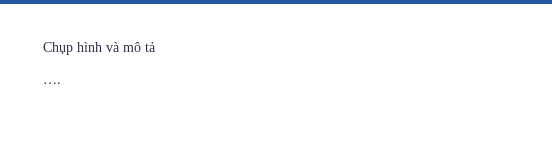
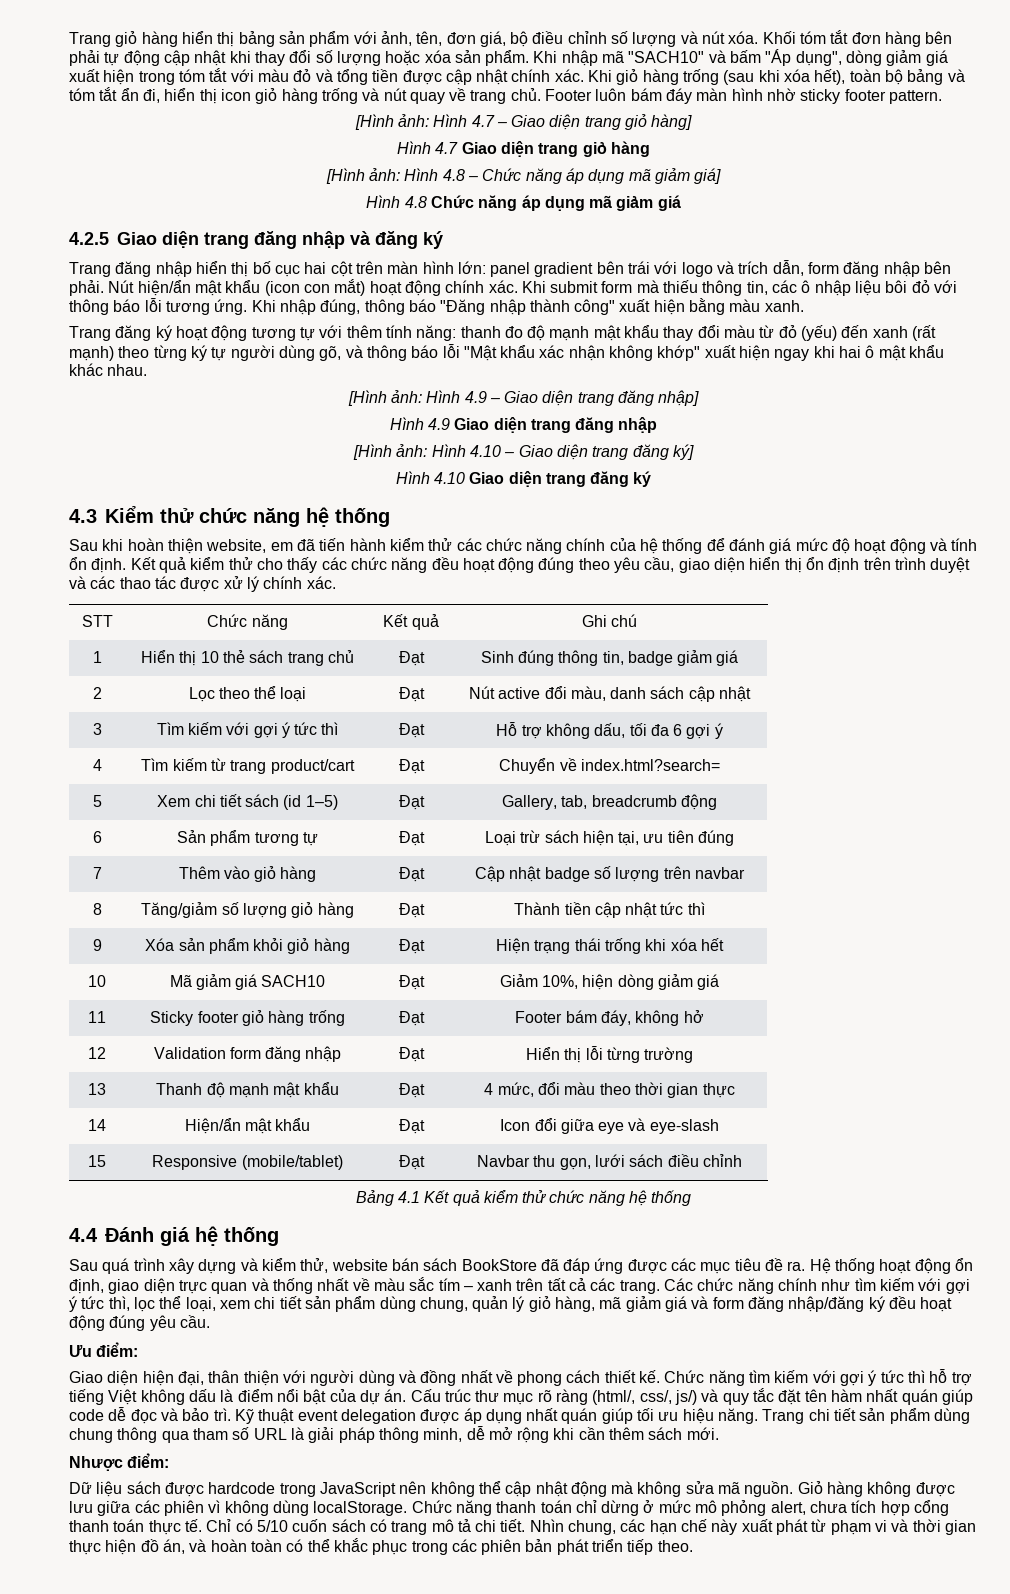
- Chụp hình và mô tả
- ….
+ Trang giỏ hàng hiển thị bảng sản phẩm với ảnh, tên, đơn giá, bộ điều chỉnh số lượng và nút xóa. Khối tóm tắt đơn hàng bên phải tự động cập nhật khi thay đổi số lượng hoặc xóa sản phẩm. Khi nhập mã "SACH10" và bấm "Áp dụng", dòng giảm giá xuất hiện trong tóm tắt với màu đỏ và tổng tiền được cập nhật chính xác. Khi giỏ hàng trống (sau khi xóa hết), toàn bộ bảng và tóm tắt ẩn đi, hiển thị icon giỏ hàng trống và nút quay về trang chủ. Footer luôn bám đáy màn hình nhờ sticky footer pattern.
+ [Hình ảnh: Hình 4.7 – Giao diện trang giỏ hàng]
+ Hình 4.7 Giao diện trang giỏ hàng
+ [Hình ảnh: Hình 4.8 – Chức năng áp dụng mã giảm giá]
+ Hình 4.8 Chức năng áp dụng mã giảm giá
+ 4.2.5 Giao diện trang đăng nhập và đăng ký
+ Trang đăng nhập hiển thị bố cục hai cột trên màn hình lớn: panel gradient bên trái với logo và trích dẫn, form đăng nhập bên phải. Nút hiện/ẩn mật khẩu (icon con mắt) hoạt động chính xác. Khi submit form mà thiếu thông tin, các ô nhập liệu bôi đỏ với thông báo lỗi tương ứng. Khi nhập đúng, thông báo "Đăng nhập thành công" xuất hiện bằng màu xanh.
+ Trang đăng ký hoạt động tương tự với thêm tính năng: thanh đo độ mạnh mật khẩu thay đổi màu từ đỏ (yếu) đến xanh (rất mạnh) theo từng ký tự người dùng gõ, và thông báo lỗi "Mật khẩu xác nhận không khớp" xuất hiện ngay khi hai ô mật khẩu khác nhau.
+ [Hình ảnh: Hình 4.9 – Giao diện trang đăng nhập]
+ Hình 4.9 Giao diện trang đăng nhập
+ [Hình ảnh: Hình 4.10 – Giao diện trang đăng ký]
+ Hình 4.10 Giao diện trang đăng ký
+ 4.3 Kiểm thử chức năng hệ thống
+ Sau khi hoàn thiện website, em đã tiến hành kiểm thử các chức năng chính của hệ thống để đánh giá mức độ hoạt động và tính ổn định. Kết quả kiểm thử cho thấy các chức năng đều hoạt động đúng theo yêu cầu, giao diện hiển thị ổn định trên trình duyệt và các thao tác được xử lý chính xác.
+ STT | Chức năng | Kết quả | Ghi chú
+ 1 | Hiển thị 10 thẻ sách trang chủ | Đạt | Sinh đúng thông tin, badge giảm giá
+ 2 | Lọc theo thể loại | Đạt | Nút active đổi màu, danh sách cập nhật
+ 3 | Tìm kiếm với gợi ý tức thì | Đạt | Hỗ trợ không dấu, tối đa 6 gợi ý
+ 4 | Tìm kiếm từ trang product/cart | Đạt | Chuyển về index.html?search=
+ 5 | Xem chi tiết sách (id 1–5) | Đạt | Gallery, tab, breadcrumb động
+ 6 | Sản phẩm tương tự | Đạt | Loại trừ sách hiện tại, ưu tiên đúng
+ 7 | Thêm vào giỏ hàng | Đạt | Cập nhật badge số lượng trên navbar
+ 8 | Tăng/giảm số lượng giỏ hàng | Đạt | Thành tiền cập nhật tức thì
+ 9 | Xóa sản phẩm khỏi giỏ hàng | Đạt | Hiện trạng thái trống khi xóa hết
+ 10 | Mã giảm giá SACH10 | Đạt | Giảm 10%, hiện dòng giảm giá
+ 11 | Sticky footer giỏ hàng trống | Đạt | Footer bám đáy, không hở
+ 12 | Validation form đăng nhập | Đạt | Hiển thị lỗi từng trường
+ 13 | Thanh độ mạnh mật khẩu | Đạt | 4 mức, đổi màu theo thời gian thực
+ 14 | Hiện/ẩn mật khẩu | Đạt | Icon đổi giữa eye và eye-slash
+ 15 | Responsive (mobile/tablet) | Đạt | Navbar thu gọn, lưới sách điều chỉnh
+ Bảng 4.1 Kết quả kiểm thử chức năng hệ thống
+ 4.4 Đánh giá hệ thống
+ Sau quá trình xây dựng và kiểm thử, website bán sách BookStore đã đáp ứng được các mục tiêu đề ra. Hệ thống hoạt động ổn định, giao diện trực quan và thống nhất về màu sắc tím – xanh trên tất cả các trang. Các chức năng chính như tìm kiếm với gợi ý tức thì, lọc thể loại, xem chi tiết sản phẩm dùng chung, quản lý giỏ hàng, mã giảm giá và form đăng nhập/đăng ký đều hoạt động đúng yêu cầu.
+ Ưu điểm:
+ Giao diện hiện đại, thân thiện với người dùng và đồng nhất về phong cách thiết kế. Chức năng tìm kiếm với gợi ý tức thì hỗ trợ tiếng Việt không dấu là điểm nổi bật của dự án. Cấu trúc thư mục rõ ràng (html/, css/, js/) và quy tắc đặt tên hàm nhất quán giúp code dễ đọc và bảo trì. Kỹ thuật event delegation được áp dụng nhất quán giúp tối ưu hiệu năng. Trang chi tiết sản phẩm dùng chung thông qua tham số URL là giải pháp thông minh, dễ mở rộng khi cần thêm sách mới.
+ Nhược điểm:
+ Dữ liệu sách được hardcode trong JavaScript nên không thể cập nhật động mà không sửa mã nguồn. Giỏ hàng không được lưu giữa các phiên vì không dùng localStorage. Chức năng thanh toán chỉ dừng ở mức mô phỏng alert, chưa tích hợp cổng thanh toán thực tế. Chỉ có 5/10 cuốn sách có trang mô tả chi tiết. Nhìn chung, các hạn chế này xuất phát từ phạm vi và thời gian thực hiện đồ án, và hoàn toàn có thể khắc phục trong các phiên bản phát triển tiếp theo.

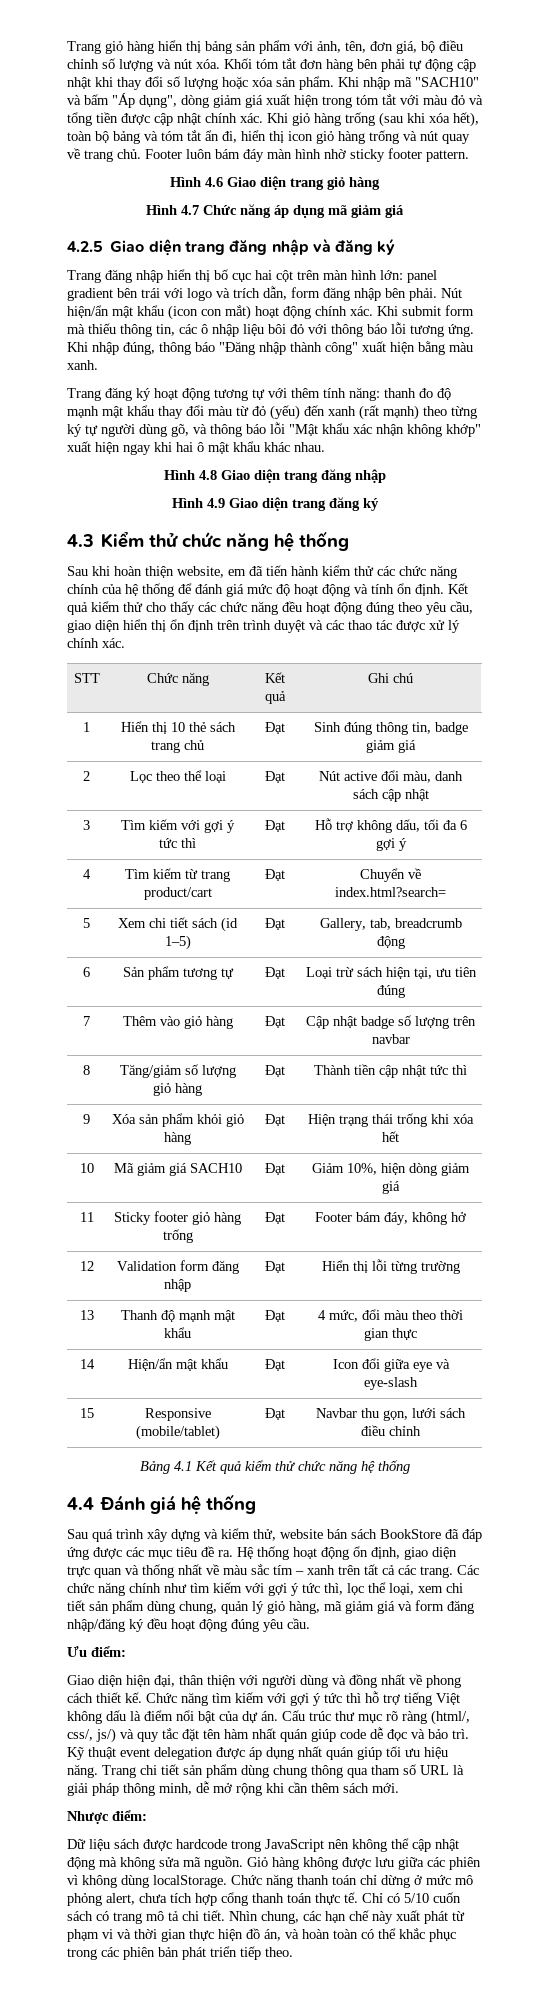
- [Hình ảnh: Hình 4.7 – Giao diện trang giỏ hàng]
- Hình 4.7 Giao diện trang giỏ hàng
+ Hình 4.6 Giao diện trang giỏ hàng
- [Hình ảnh: Hình 4.8 – Chức năng áp dụng mã giảm giá]
- Hình 4.8 Chức năng áp dụng mã giảm giá
+ Hình 4.7 Chức năng áp dụng mã giảm giá
- [Hình ảnh: Hình 4.9 – Giao diện trang đăng nhập]
- Hình 4.9 Giao diện trang đăng nhập
+ Hình 4.8 Giao diện trang đăng nhập
- [Hình ảnh: Hình 4.10 – Giao diện trang đăng ký]
- Hình 4.10 Giao diện trang đăng ký
+ Hình 4.9 Giao diện trang đăng ký

